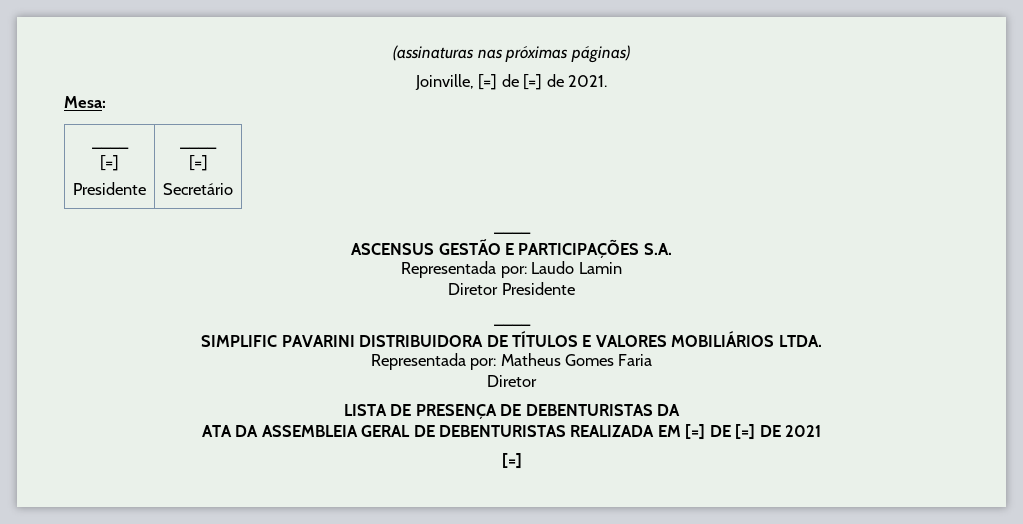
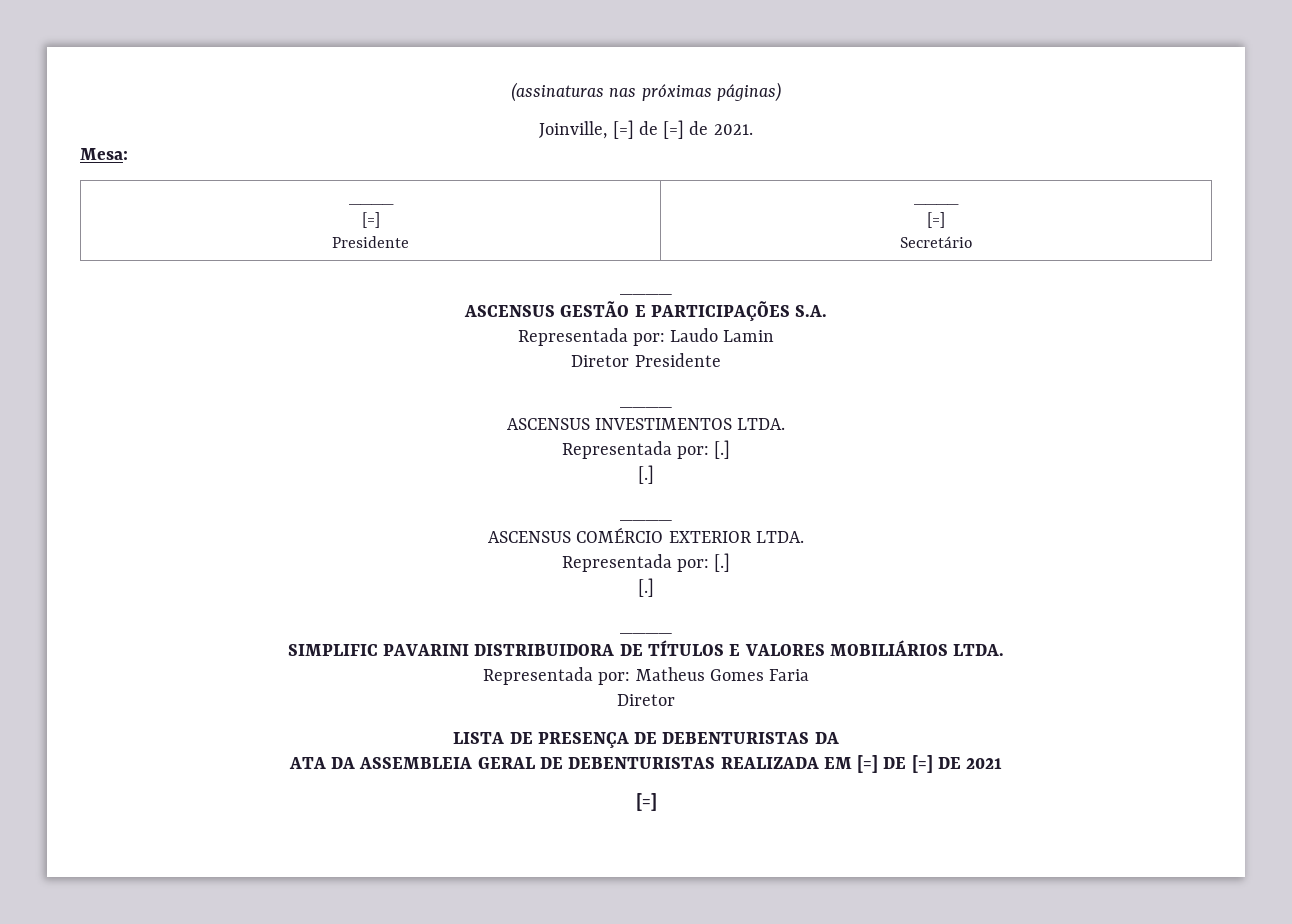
+ ASCENSUS INVESTIMENTOS LTDA.
+ Representada por: [.]
+ [.]
+ ____
+ ASCENSUS COMÉRCIO EXTERIOR LTDA.
+ Representada por: [.]
+ [.]
+ ____

